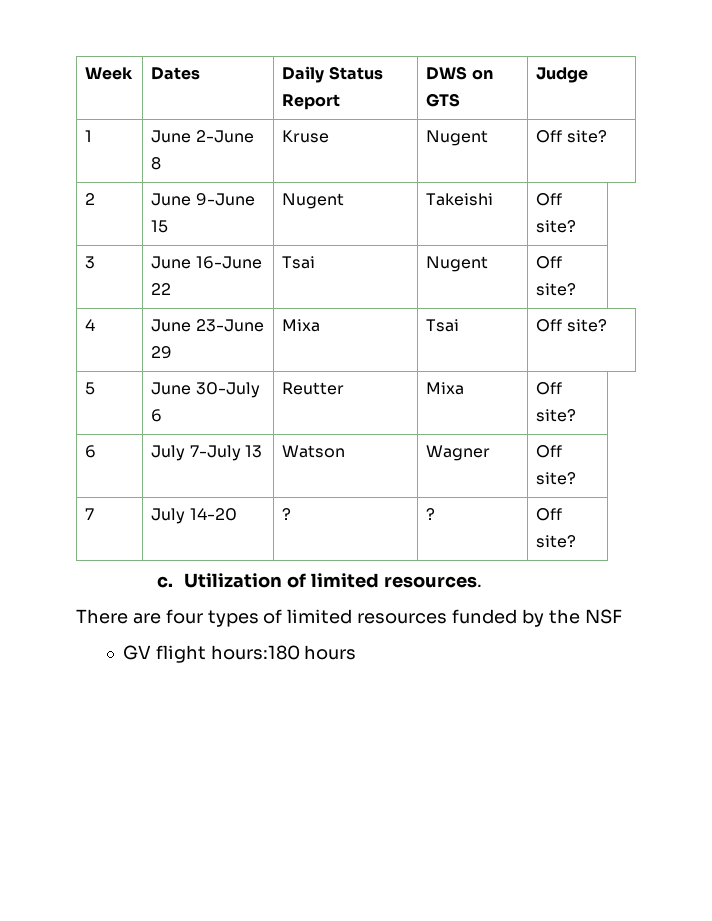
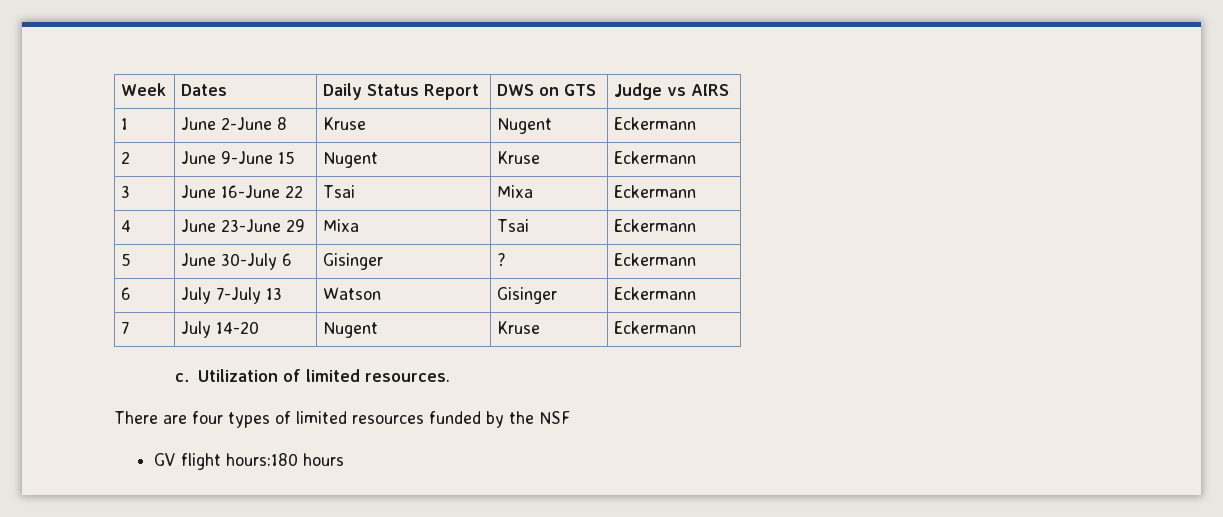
- Week | Dates | Daily Status Report | DWS on GTS | Judge
+ Week | Dates | Daily Status Report | DWS on GTS | Judge vs AIRS
- 1 | June 2-June 8 | Kruse | Nugent | Off site?
+ 1 | June 2-June 8 | Kruse | Nugent | Eckermann
- 2 | June 9-June 15 | Nugent | Takeishi | Off site?
+ 2 | June 9-June 15 | Nugent | Kruse | Eckermann
- 3 | June 16-June 22 | Tsai | Nugent | Off site?
+ 3 | June 16-June 22 | Tsai | Mixa | Eckermann
- 4 | June 23-June 29 | Mixa | Tsai | Off site?
+ 4 | June 23-June 29 | Mixa | Tsai | Eckermann
- 5 | June 30-July 6 | Reutter | Mixa | Off site?
+ 5 | June 30-July 6 | Gisinger | ? | Eckermann
- 6 | July 7-July 13 | Watson | Wagner | Off site?
+ 6 | July 7-July 13 | Watson | Gisinger | Eckermann
- 7 | July 14-20 | ? | ? | Off site?
+ 7 | July 14-20 | Nugent | Kruse | Eckermann

